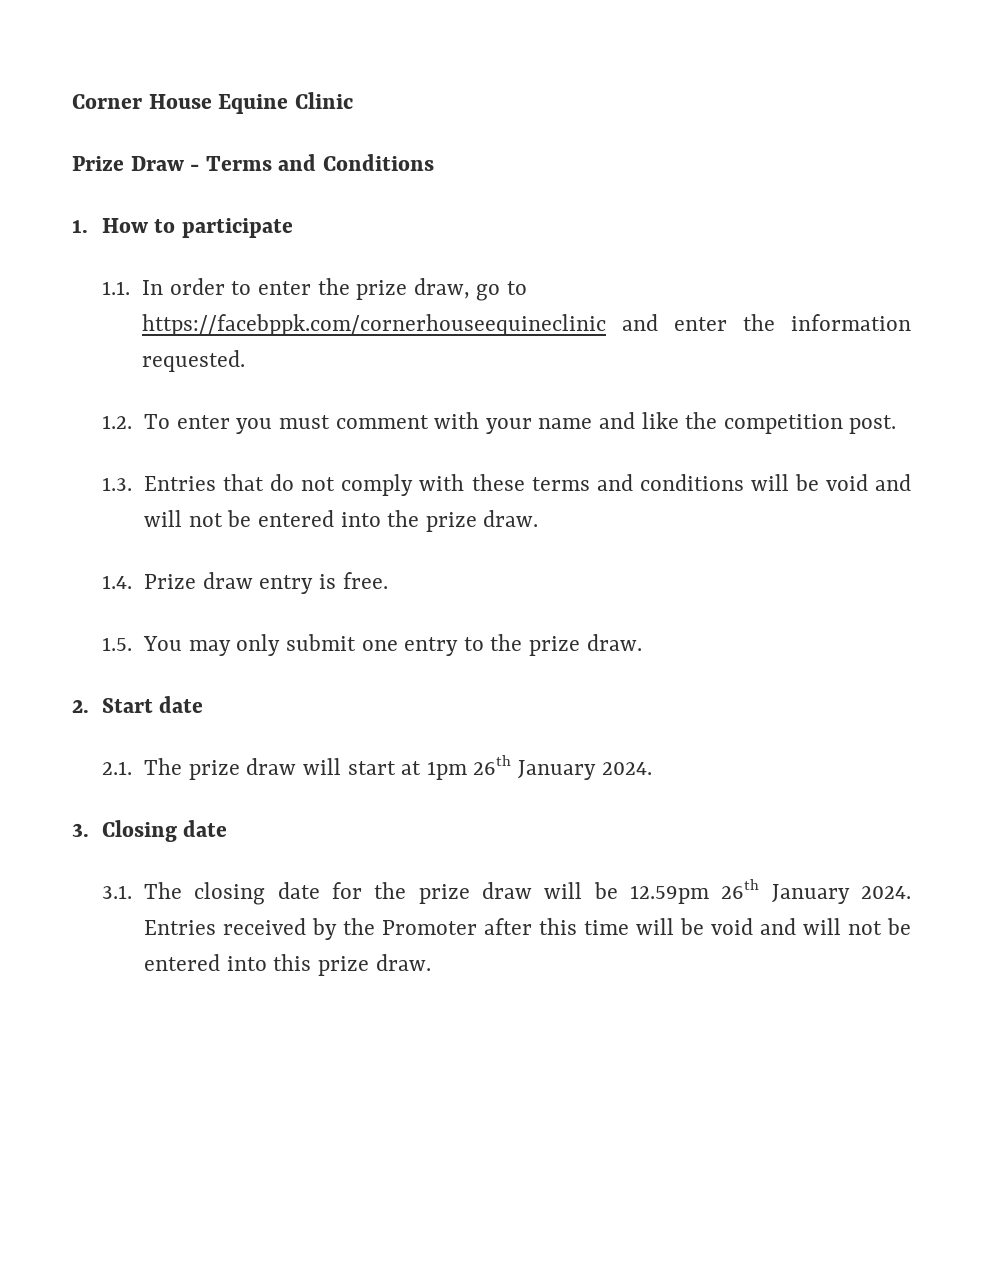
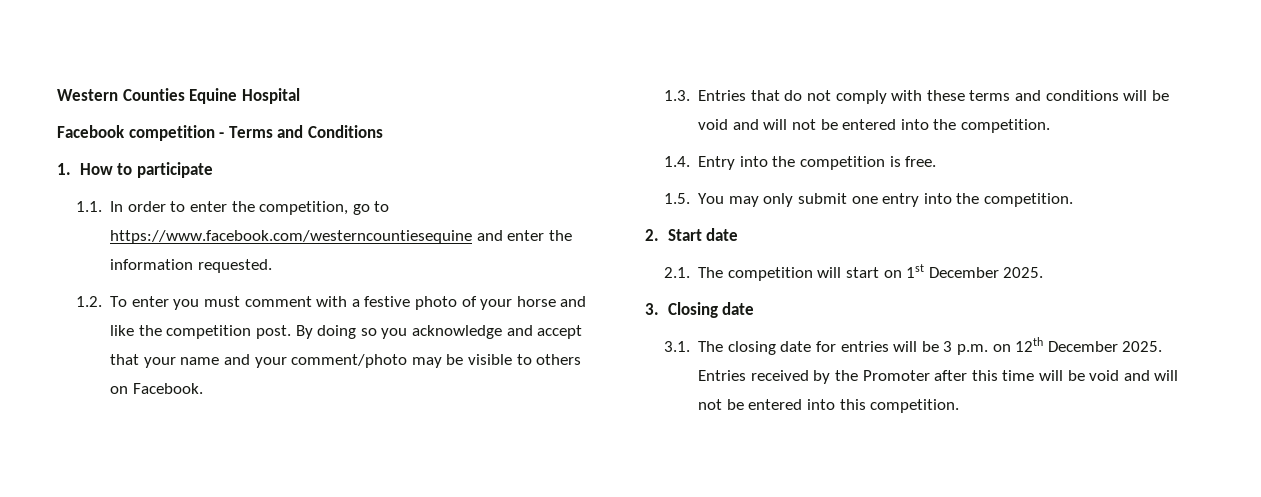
- Corner House Equine Clinic
- Prize Draw - Terms and Conditions
+ Western Counties Equine Hospital
+ Facebook competition - Terms and Conditions
- 1.1. In order to enter the prize draw, go to https://facebppk.com/cornerhouseequineclinic and enter the information requested.
+ 1.1. In order to enter the competition, go to https://www.facebook.com/westerncountiesequine and enter the information requested.
- 1.2. To enter you must comment with your name and like the competition post.
+ 1.2. To enter you must comment with a festive photo of your horse and like the competition post. By doing so you acknowledge and accept that your name and your comment/photo may be visible to others on Facebook.
- 1.3. Entries that do not comply with these terms and conditions will be void and will not be entered into the prize draw.
+ 1.3. Entries that do not comply with these terms and conditions will be void and will not be entered into the competition.
- 1.4. Prize draw entry is free.
+ 1.4. Entry into the competition is free.
- 1.5. You may only submit one entry to the prize draw.
+ 1.5. You may only submit one entry into the competition.
- 2.1. The prize draw will start at 1pm 26th January 2024.
+ 2.1. The competition will start on 1st December 2025.
- 3.1. The closing date for the prize draw will be 12.59pm 26th January 2024.
+ 3.1. The closing date for entries will be 3 p.m. on 12th December 2025.
- Entries received by the Promoter after this time will be void and will not be entered into this prize draw.
+ Entries received by the Promoter after this time will be void and will not be entered into this competition.

